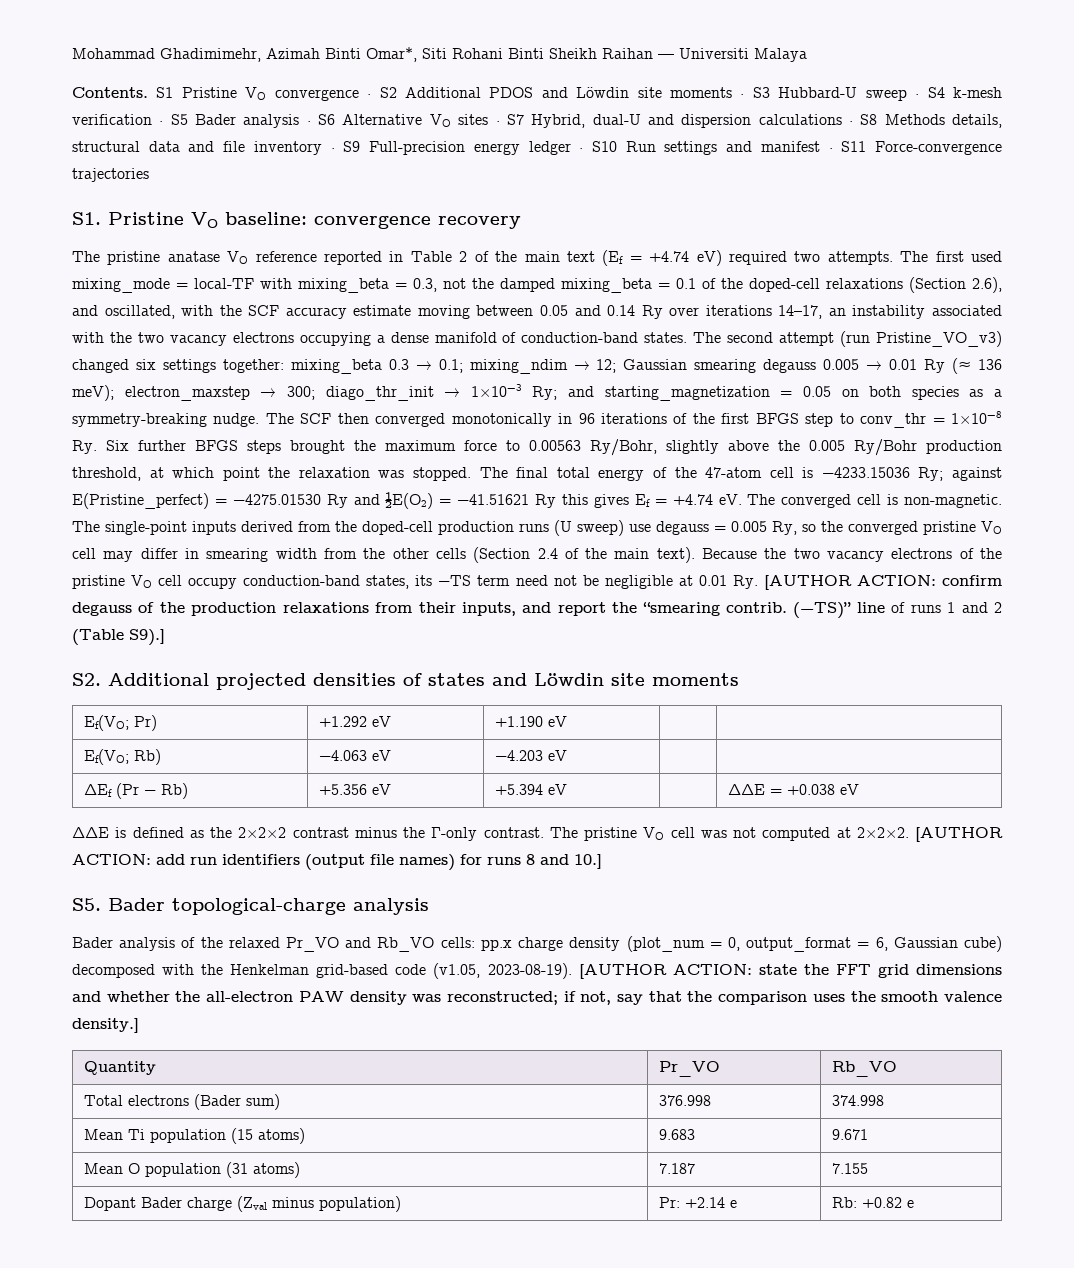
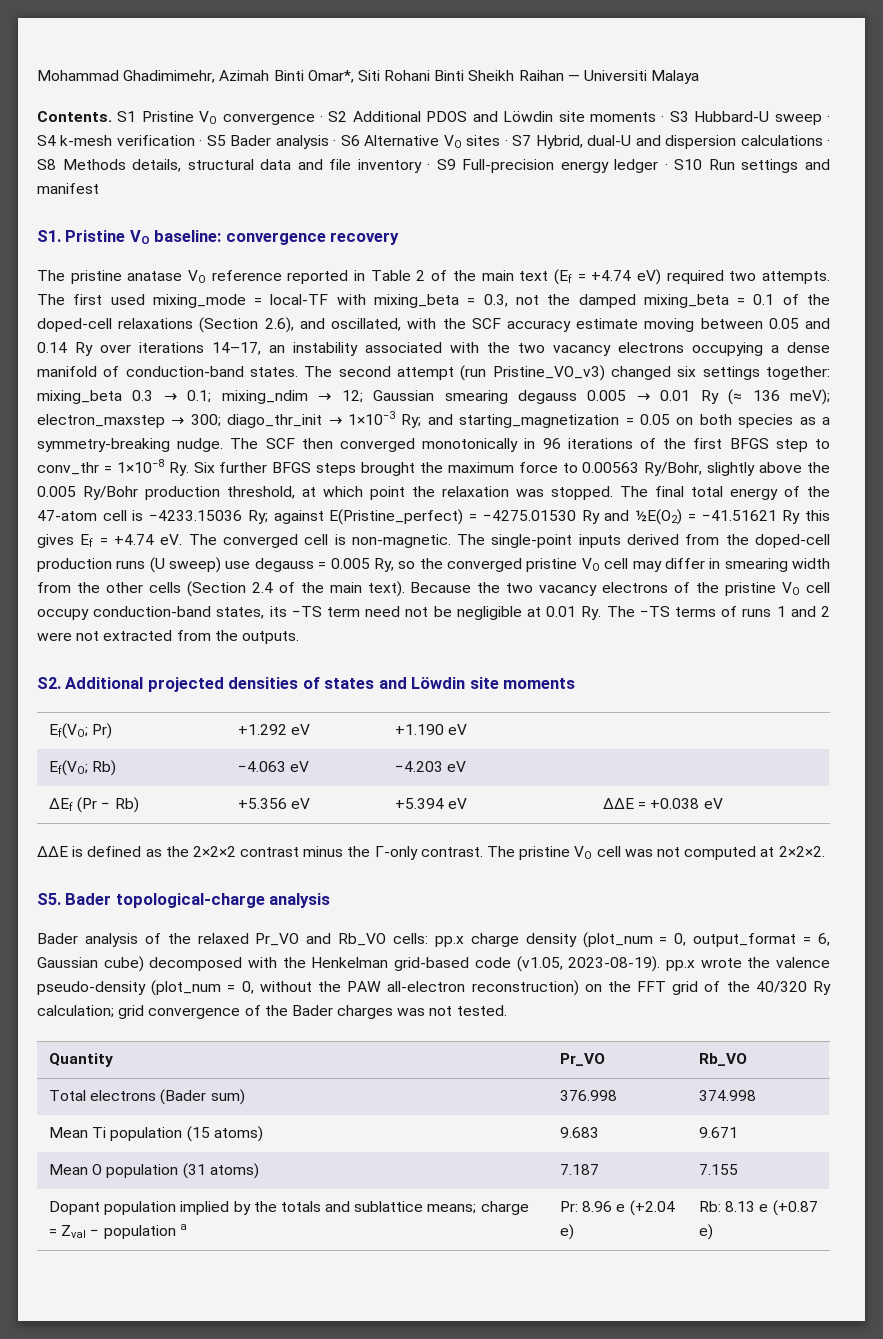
- S1 Pristine VO convergence · S2 Additional PDOS and Löwdin site moments · S3 Hubbard-U sweep · S4 k-mesh verification · S5 Bader analysis · S6 Alternative VO sites · S7 Hybrid, dual-U and dispersion calculations · S8 Methods details, structural data and file inventory · S9 Full-precision energy ledger · S10 Run settings and manifest · S11 Force-convergence trajectories
+ S1 Pristine VO convergence · S2 Additional PDOS and Löwdin site moments · S3 Hubbard-U sweep · S4 k-mesh verification · S5 Bader analysis · S6 Alternative VO sites · S7 Hybrid, dual-U and dispersion calculations · S8 Methods details, structural data and file inventory · S9 Full-precision energy ledger · S10 Run settings and manifest
- Because the two vacancy electrons of the pristine VO cell occupy conduction-band states, its −TS term need not be negligible at 0.01 Ry. [AUTHOR ACTION: confirm degauss of the production relaxations from their inputs, and report the “smearing contrib. (−TS)” line of runs 1 and 2 (Table S9).]
+ Because the two vacancy electrons of the pristine VO cell occupy conduction-band states, its −TS term need not be negligible at 0.01 Ry. The −TS terms of runs 1 and 2 were not extracted from the outputs.
- [AUTHOR ACTION: add run identifiers (output file names) for runs 8 and 10.]
- Bader analysis of the relaxed Pr_VO and Rb_VO cells: pp.x charge density (plot_num = 0, output_format = 6, Gaussian cube) decomposed with the Henkelman grid-based code (v1.05, 2023-08-19). [AUTHOR ACTION: state the FFT grid dimensions and whether the all-electron PAW density was reconstructed; if not, say that the comparison uses the smooth valence density.]
+ Bader analysis of the relaxed Pr_VO and Rb_VO cells: pp.x charge density (plot_num = 0, output_format = 6, Gaussian cube) decomposed with the Henkelman grid-based code (v1.05, 2023-08-19). pp.x wrote the valence pseudo-density (plot_num = 0, without the PAW all-electron reconstruction) on the FFT grid of the 40/320 Ry calculation; grid convergence of the Bader charges was not tested.
- Dopant Bader charge (Zval minus population) | Pr: +2.14 e | Rb: +0.82 e
+ Dopant population implied by the totals and sublattice means; charge = Zval − population a | Pr: 8.96 e (+2.04 e) | Rb: 8.13 e (+0.87 e)

